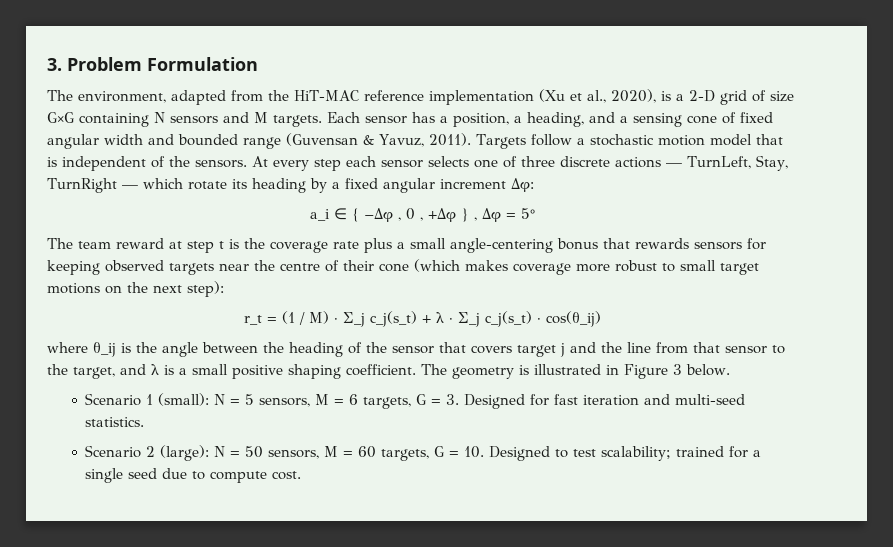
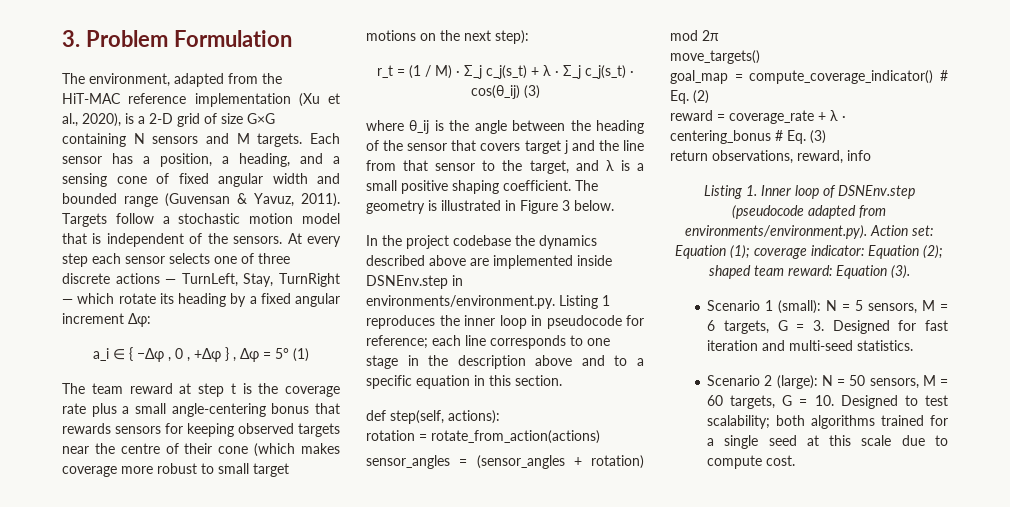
- a_i ∈ { −Δφ , 0 , +Δφ } , Δφ = 5°
+ a_i ∈ { −Δφ , 0 , +Δφ } , Δφ = 5° (1)
- r_t = (1 / M) · Σ_j c_j(s_t) + λ · Σ_j c_j(s_t) · cos(θ_ij)
+ r_t = (1 / M) · Σ_j c_j(s_t) + λ · Σ_j c_j(s_t) · cos(θ_ij) (3)
+ In the project codebase the dynamics described above are implemented inside DSNEnv.step in environments/environment.py. Listing 1 reproduces the inner loop in pseudocode for reference; each line corresponds to one stage in the description above and to a specific equation in this section.
+ def step(self, actions):
+ rotation = rotate_from_action(actions)
+ sensor_angles = (sensor_angles + rotation) mod 2π
+ move_targets()
+ goal_map = compute_coverage_indicator() # Eq. (2)
+ reward = coverage_rate + λ · centering_bonus # Eq. (3)
+ return observations, reward, info
+ Listing 1. Inner loop of DSNEnv.step (pseudocode adapted from environments/environment.py). Action set: Equation (1); coverage indicator: Equation (2); shaped team reward: Equation (3).
- Scenario 2 (large): N = 50 sensors, M = 60 targets, G = 10. Designed to test scalability; trained for a single seed due to compute cost.
+ Scenario 2 (large): N = 50 sensors, M = 60 targets, G = 10. Designed to test scalability; both algorithms trained for a single seed at this scale due to compute cost.

